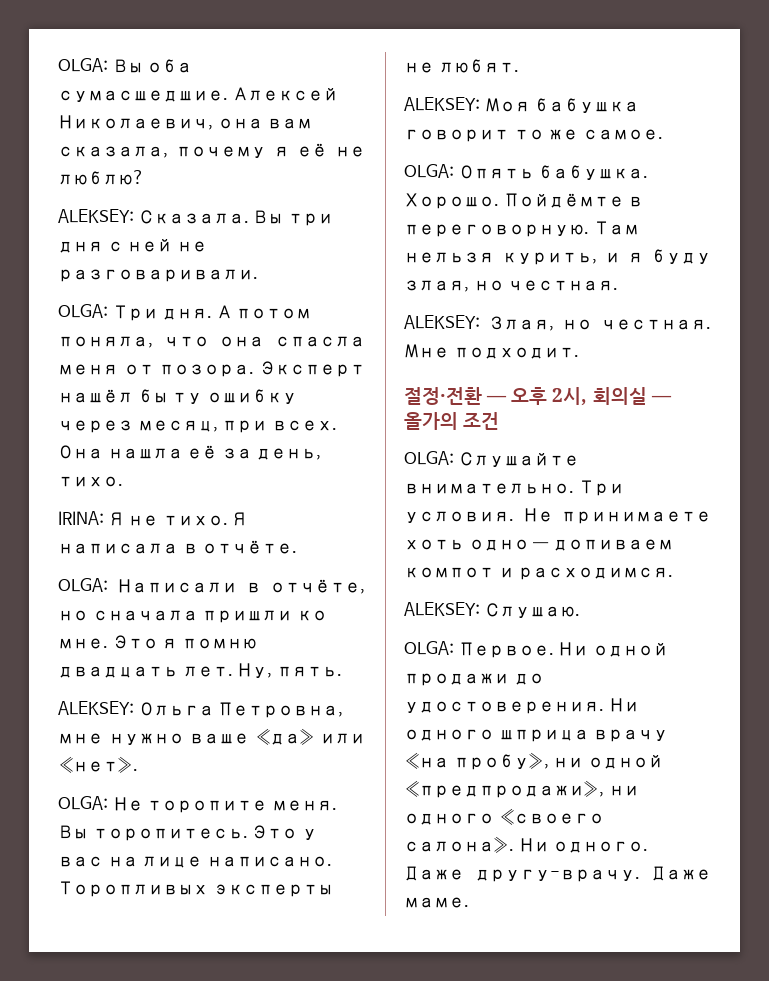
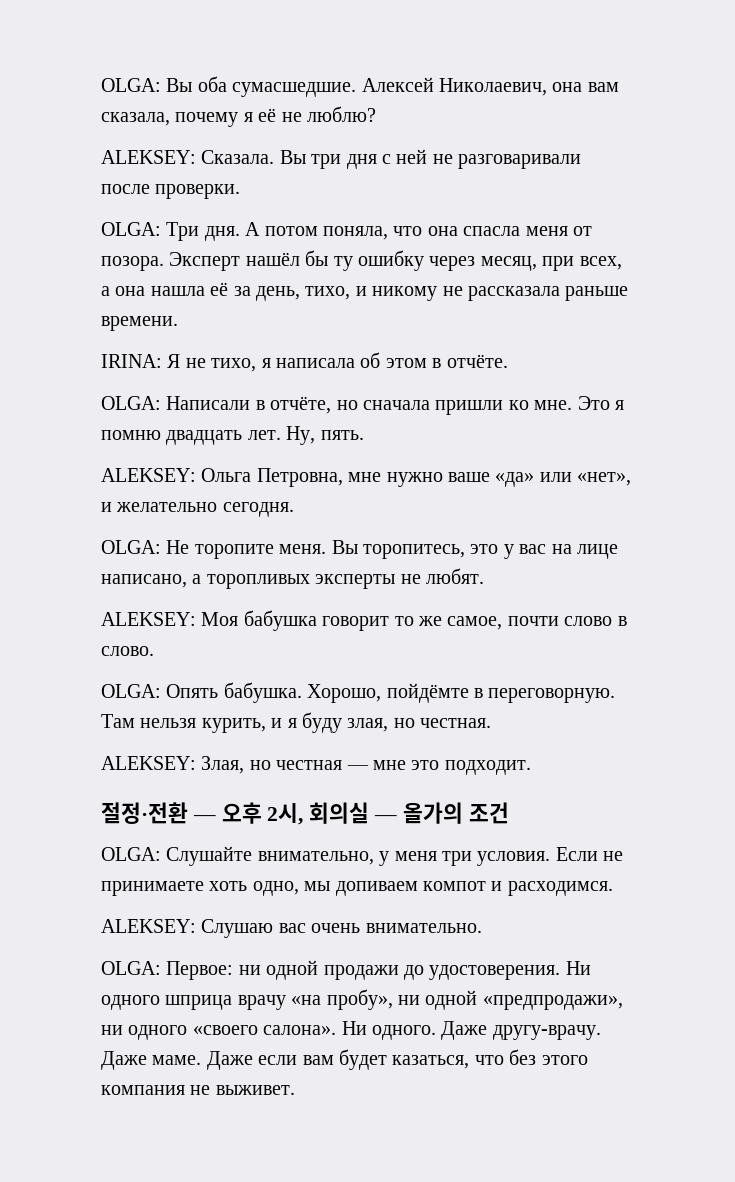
- Вы три дня с ней не разговаривали.
+ Вы три дня с ней не разговаривали после проверки.
- Эксперт нашёл бы ту ошибку через месяц, при всех. Она нашла её за день, тихо.
- IRINA: Я не тихо. Я написала в отчёте.
+ Эксперт нашёл бы ту ошибку через месяц, при всех, а она нашла её за день, тихо, и никому не рассказала раньше времени.
+ IRINA: Я не тихо, я написала об этом в отчёте.
- ALEKSEY: Ольга Петровна, мне нужно ваше «да» или «нет».
+ ALEKSEY: Ольга Петровна, мне нужно ваше «да» или «нет», и желательно сегодня.
- Вы торопитесь. Это у вас на лице написано. Торопливых эксперты не любят.
+ Вы торопитесь, это у вас на лице написано, а торопливых эксперты не любят.
- ALEKSEY: Моя бабушка говорит то же самое.
+ ALEKSEY: Моя бабушка говорит то же самое, почти слово в слово.
- Хорошо. Пойдёмте в переговорную.
+ Хорошо, пойдёмте в переговорную.
- ALEKSEY: Злая, но честная. Мне подходит.
+ ALEKSEY: Злая, но честная — мне это подходит.
- OLGA: Слушайте внимательно. Три условия. Не принимаете хоть одно — допиваем компот и расходимся.
+ OLGA: Слушайте внимательно, у меня три условия. Если не принимаете хоть одно, мы допиваем компот и расходимся.
- ALEKSEY: Слушаю.
- OLGA: Первое. Ни одной продажи до удостоверения.
+ ALEKSEY: Слушаю вас очень внимательно.
+ OLGA: Первое: ни одной продажи до удостоверения.
+ Даже если вам будет казаться, что без этого компания не выживет.

